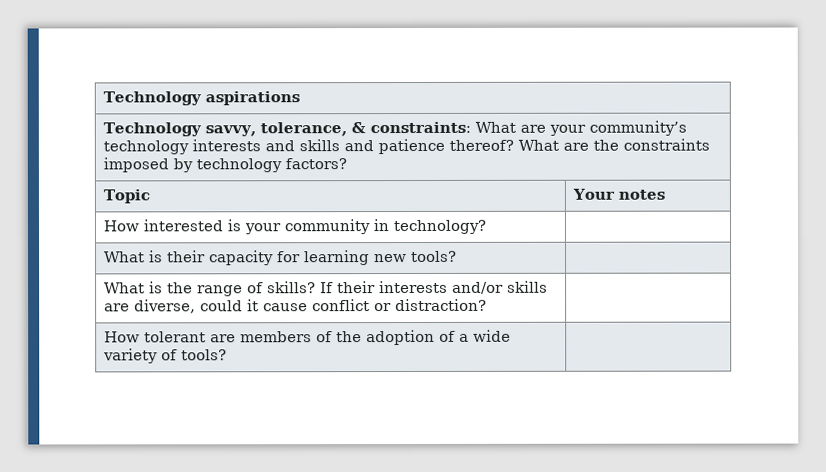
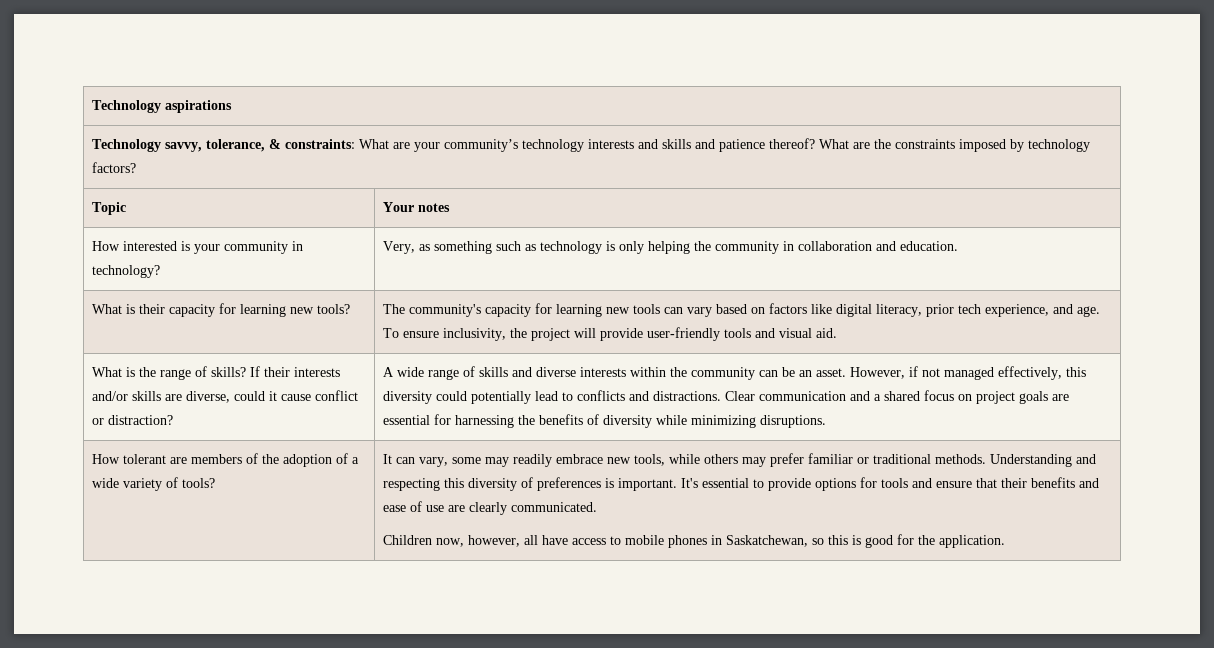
- How interested is your community in technology? |
+ How interested is your community in technology? | Very, as something such as technology is only helping the community in collaboration and education.
- What is their capacity for learning new tools? |
+ What is their capacity for learning new tools? | The community's capacity for learning new tools can vary based on factors like digital literacy, prior tech experience, and age. To ensure inclusivity, the project will provide user-friendly tools and visual aid.
+ A wide range of skills and diverse interests within the community can be an asset. However, if not managed effectively, this diversity could potentially lead to conflicts and distractions. Clear communication and a shared focus on project goals are essential for harnessing the benefits of diversity while minimizing disruptions.
+ It can vary, some may readily embrace new tools, while others may prefer familiar or traditional methods. Understanding and respecting this diversity of preferences is important. It's essential to provide options for tools and ensure that their benefits and ease of use are clearly communicated.
+ Children now, however, all have access to mobile phones in Saskatchewan, so this is good for the application.

